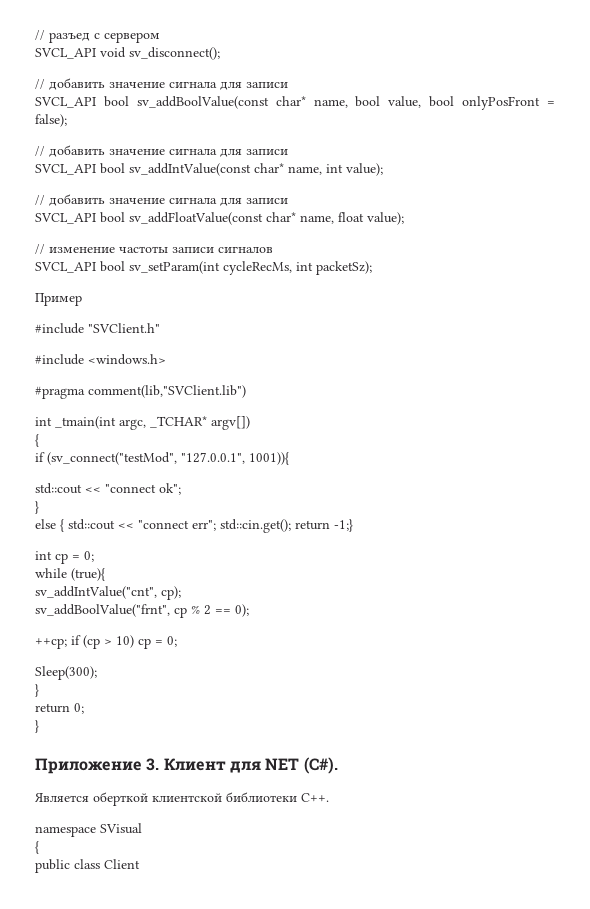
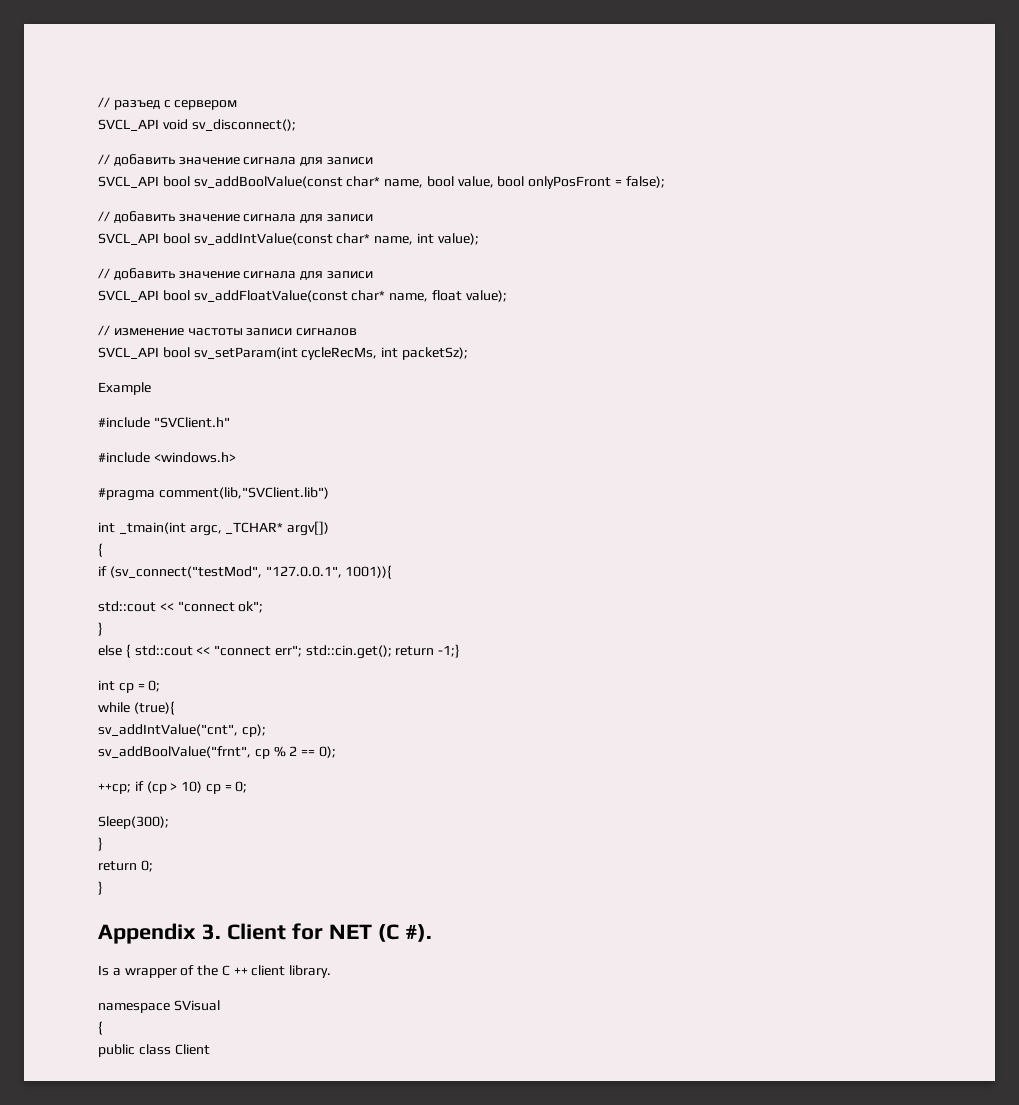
- Пример
+ Example
- Приложение 3. Клиент для NET (C#).
- Является оберткой клиентской библиотеки C++.
+ Appendix 3. Client for NET (C #).
+ Is a wrapper of the C ++ client library.

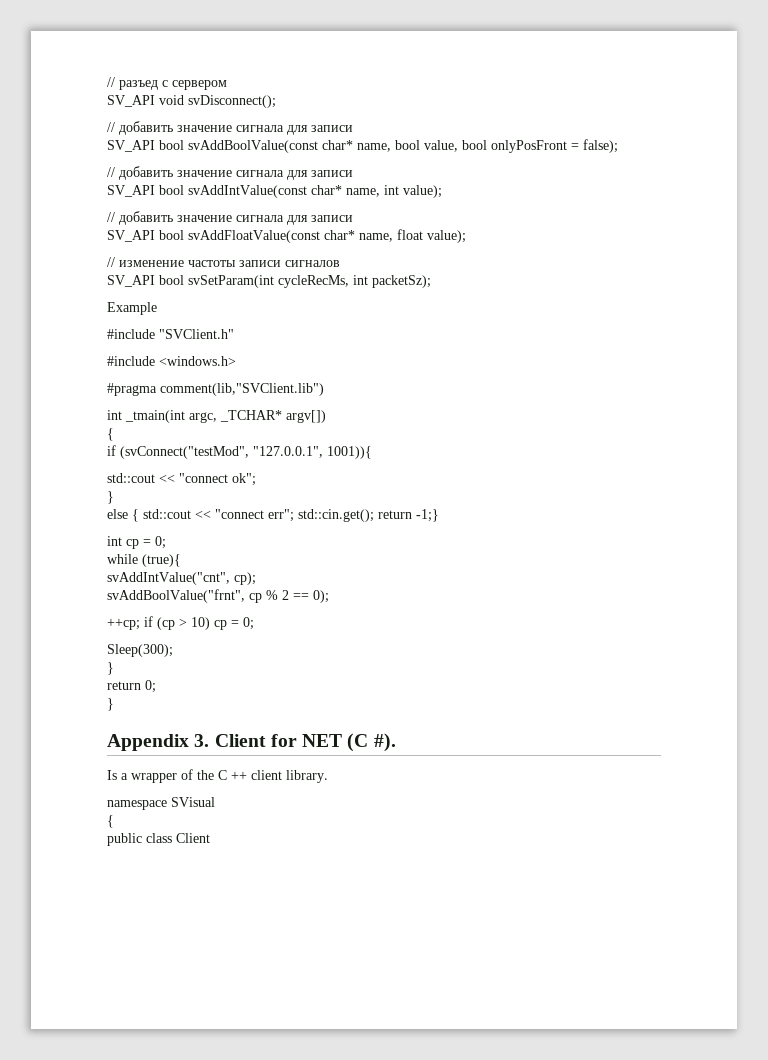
- SVCL_API void sv_disconnect();
+ SV_API void svDisconnect();
  // добавить значение сигнала для записи
- SVCL_API bool sv_addBoolValue(const char* name, bool value, bool onlyPosFront = false);
+ SV_API bool svAddBoolValue(const char* name, bool value, bool onlyPosFront = false);
- SVCL_API bool sv_addIntValue(const char* name, int value);
+ SV_API bool svAddIntValue(const char* name, int value);
- SVCL_API bool sv_addFloatValue(const char* name, float value);
+ SV_API bool svAddFloatValue(const char* name, float value);
- SVCL_API bool sv_setParam(int cycleRecMs, int packetSz);
+ SV_API bool svSetParam(int cycleRecMs, int packetSz);
- if (sv_connect("testMod", "127.0.0.1", 1001)){
+ if (svConnect("testMod", "127.0.0.1", 1001)){
- sv_addIntValue("cnt", cp);
+ svAddIntValue("cnt", cp);
- sv_addBoolValue("frnt", cp % 2 == 0);
+ svAddBoolValue("frnt", cp % 2 == 0);

